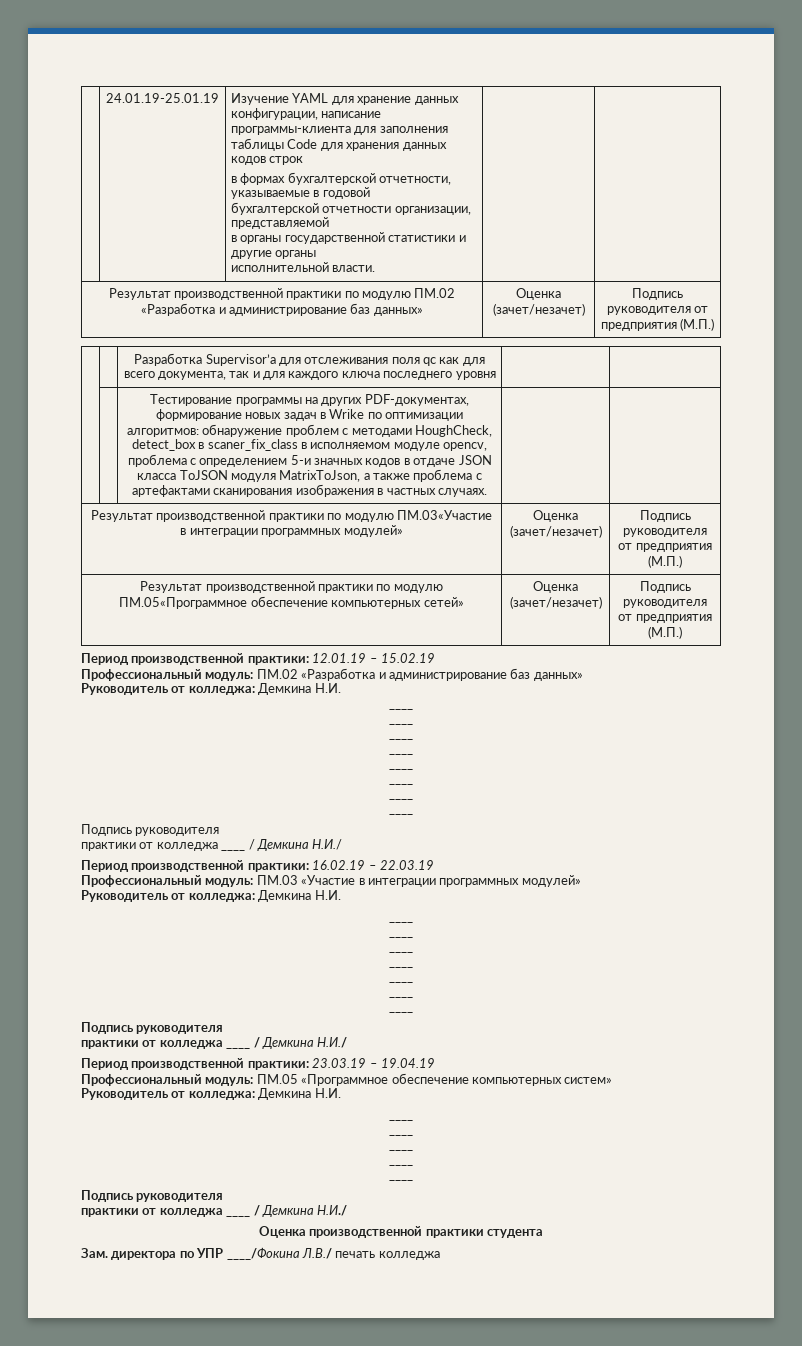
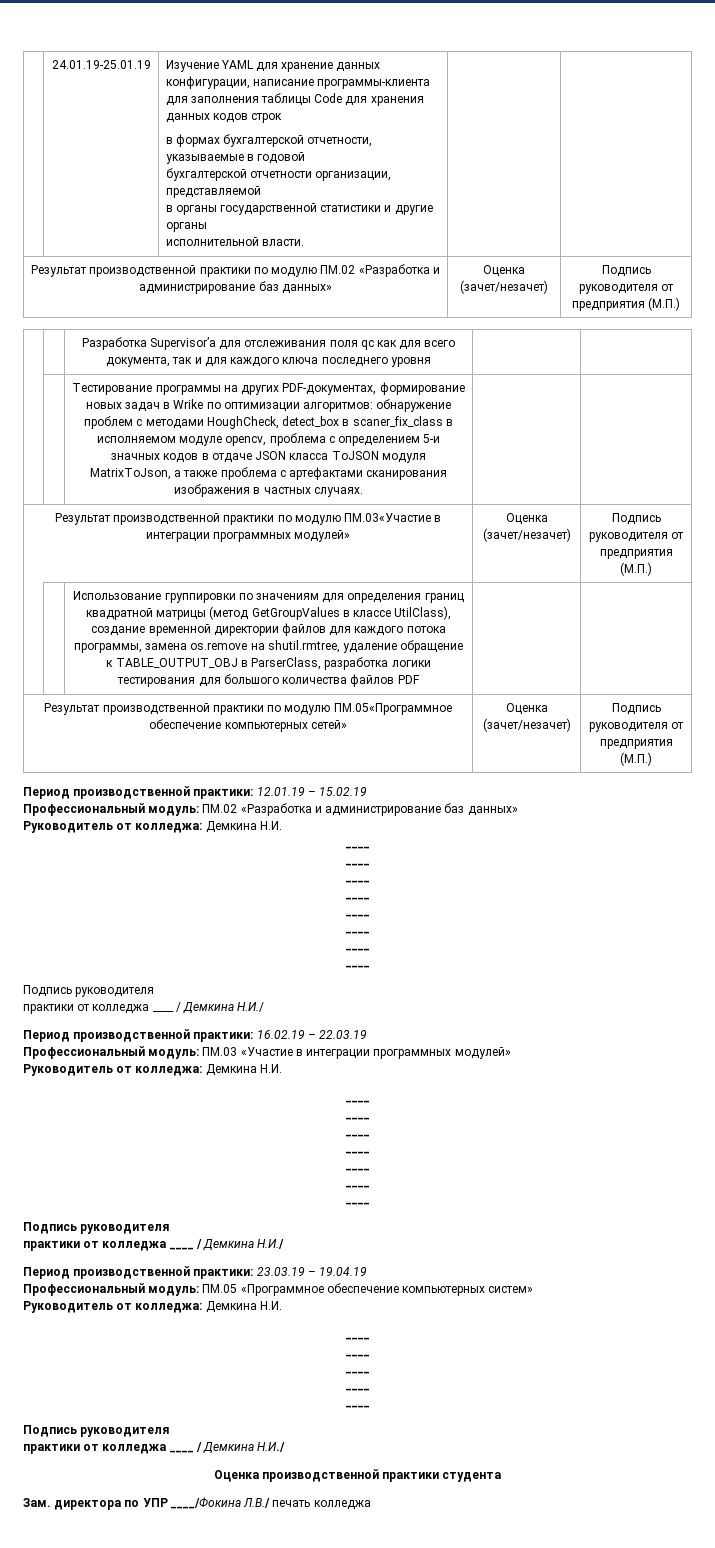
+ | | Использование группировки по значениям для определения границ квадратной матрицы (метод GetGroupValues в классе UtilClass), создание временной директории файлов для каждого потока программы, замена os.remove на shutil.rmtree, удаление обращение к TABLE_OUTPUT_OBJ в ParserClass, разработка логики тестирования для большого количества файлов PDF | |

